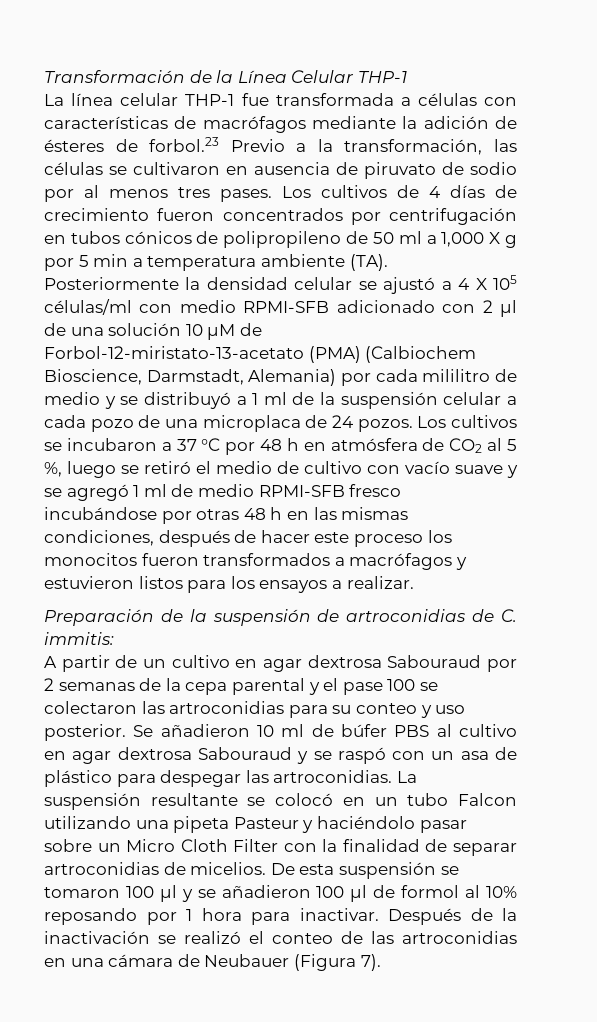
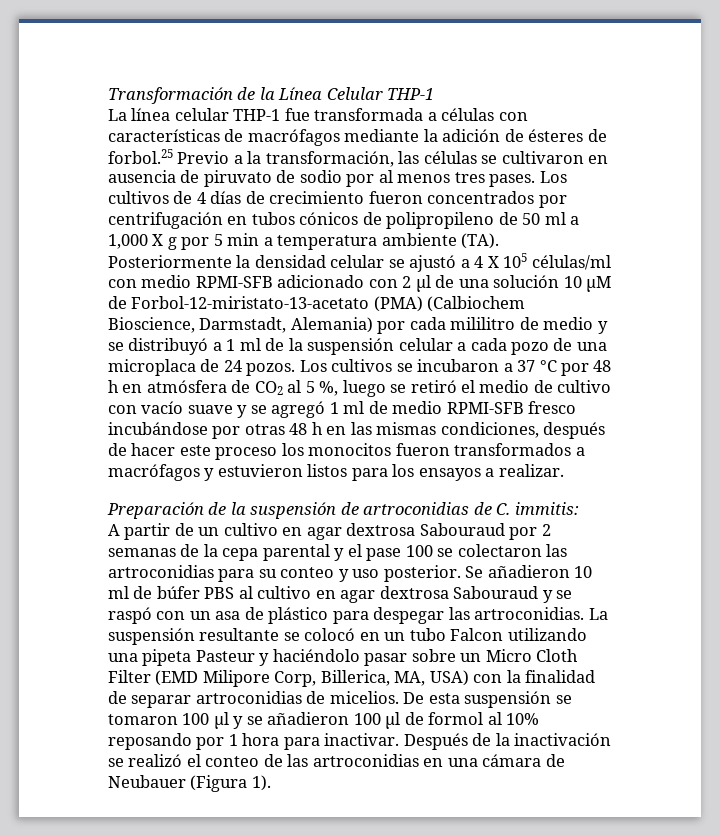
- La línea celular THP-1 fue transformada a células con características de macrófagos mediante la adición de ésteres de forbol.23 Previo a la transformación, las células se cultivaron en ausencia de piruvato de sodio por al menos tres pases.
+ La línea celular THP-1 fue transformada a células con características de macrófagos mediante la adición de ésteres de forbol.25 Previo a la transformación, las células se cultivaron en ausencia de piruvato de sodio por al menos tres pases.
- La suspensión resultante se colocó en un tubo Falcon utilizando una pipeta Pasteur y haciéndolo pasar sobre un Micro Cloth Filter con la finalidad de separar artroconidias de micelios.
+ La suspensión resultante se colocó en un tubo Falcon utilizando una pipeta Pasteur y haciéndolo pasar sobre un Micro Cloth Filter (EMD Milipore Corp, Billerica, MA, USA) con la finalidad de separar artroconidias de micelios.
- Después de la inactivación se realizó el conteo de las artroconidias en una cámara de Neubauer (Figura 7).
+ Después de la inactivación se realizó el conteo de las artroconidias en una cámara de Neubauer (Figura 1).

